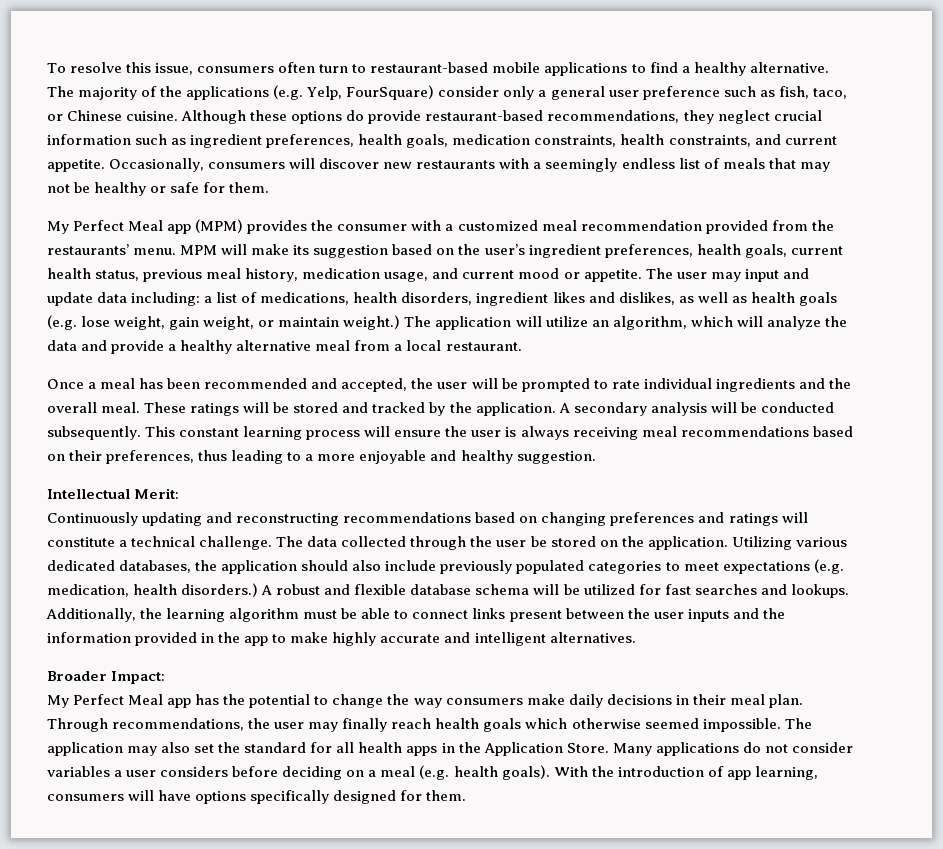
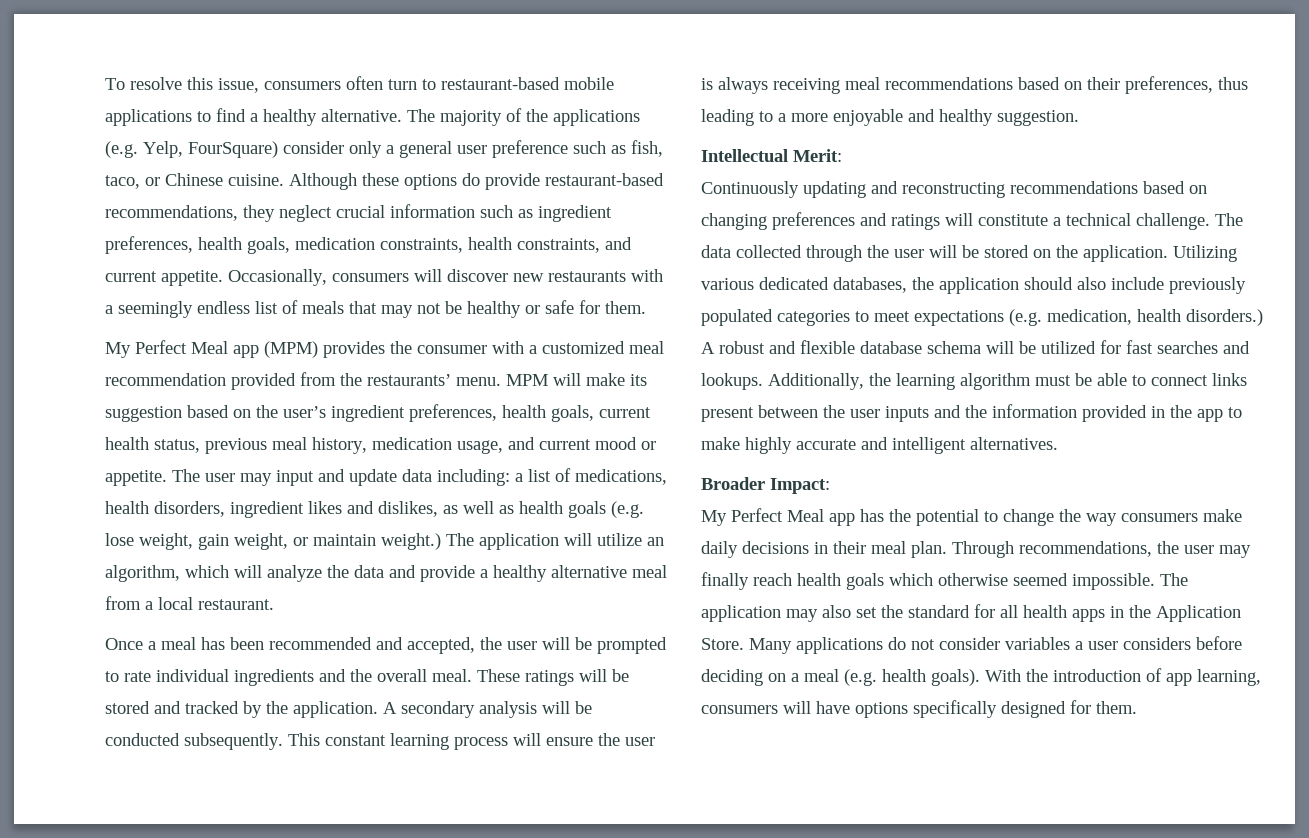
- The data collected through the user be stored on the application.
+ The data collected through the user will be stored on the application.

